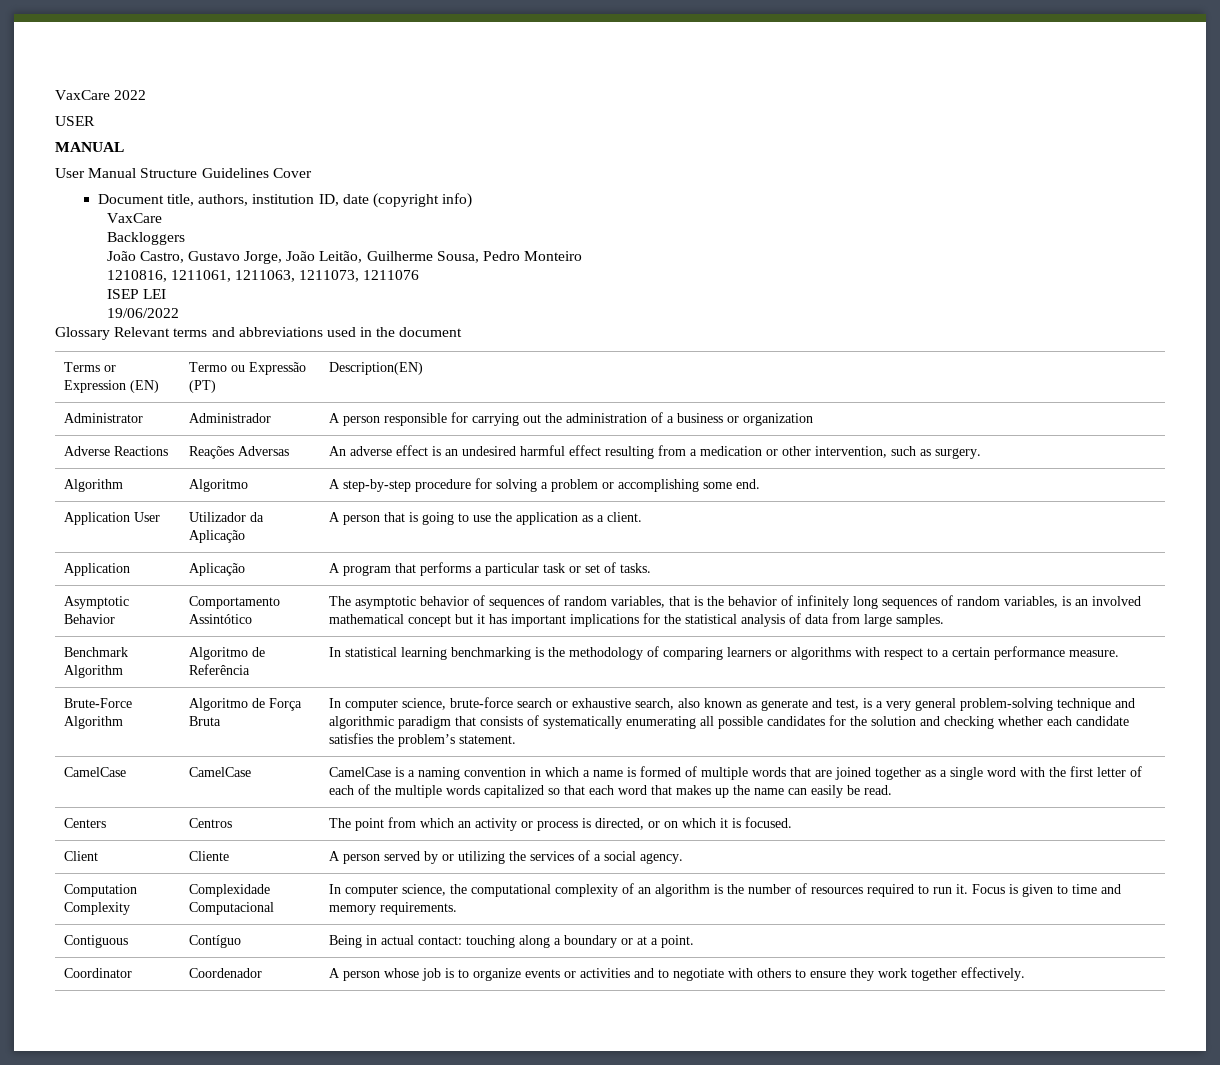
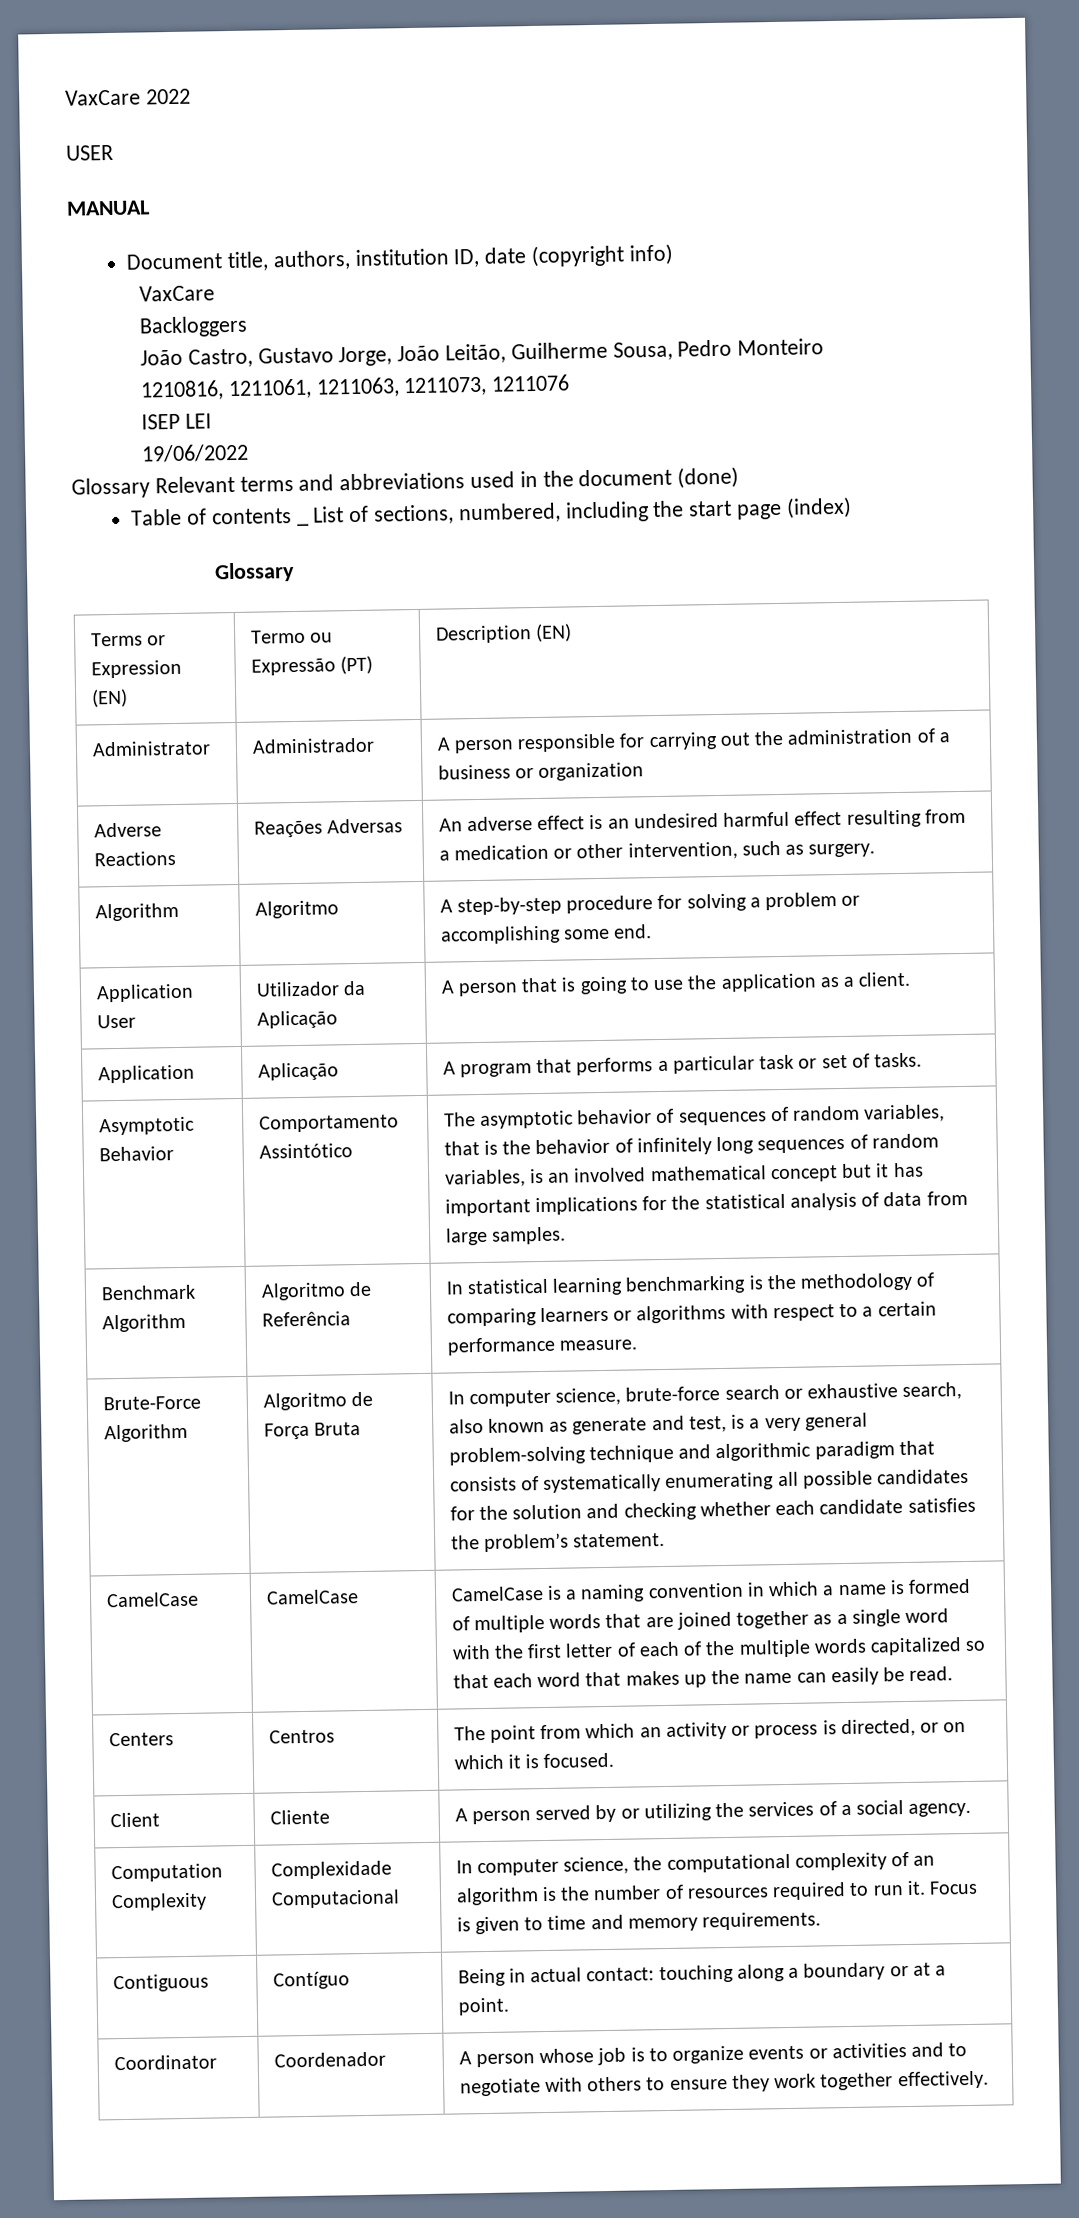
- User Manual Structure Guidelines Cover
- Glossary Relevant terms and abbreviations used in the document
+ Glossary Relevant terms and abbreviations used in the document (done)
+ Table of contents _ List of sections, numbered, including the start page (index)
+ Glossary
- Terms or Expression (EN) | Termo ou Expressão (PT) | Description(EN)
+ Terms or Expression (EN) | Termo ou Expressão (PT) | Description (EN)

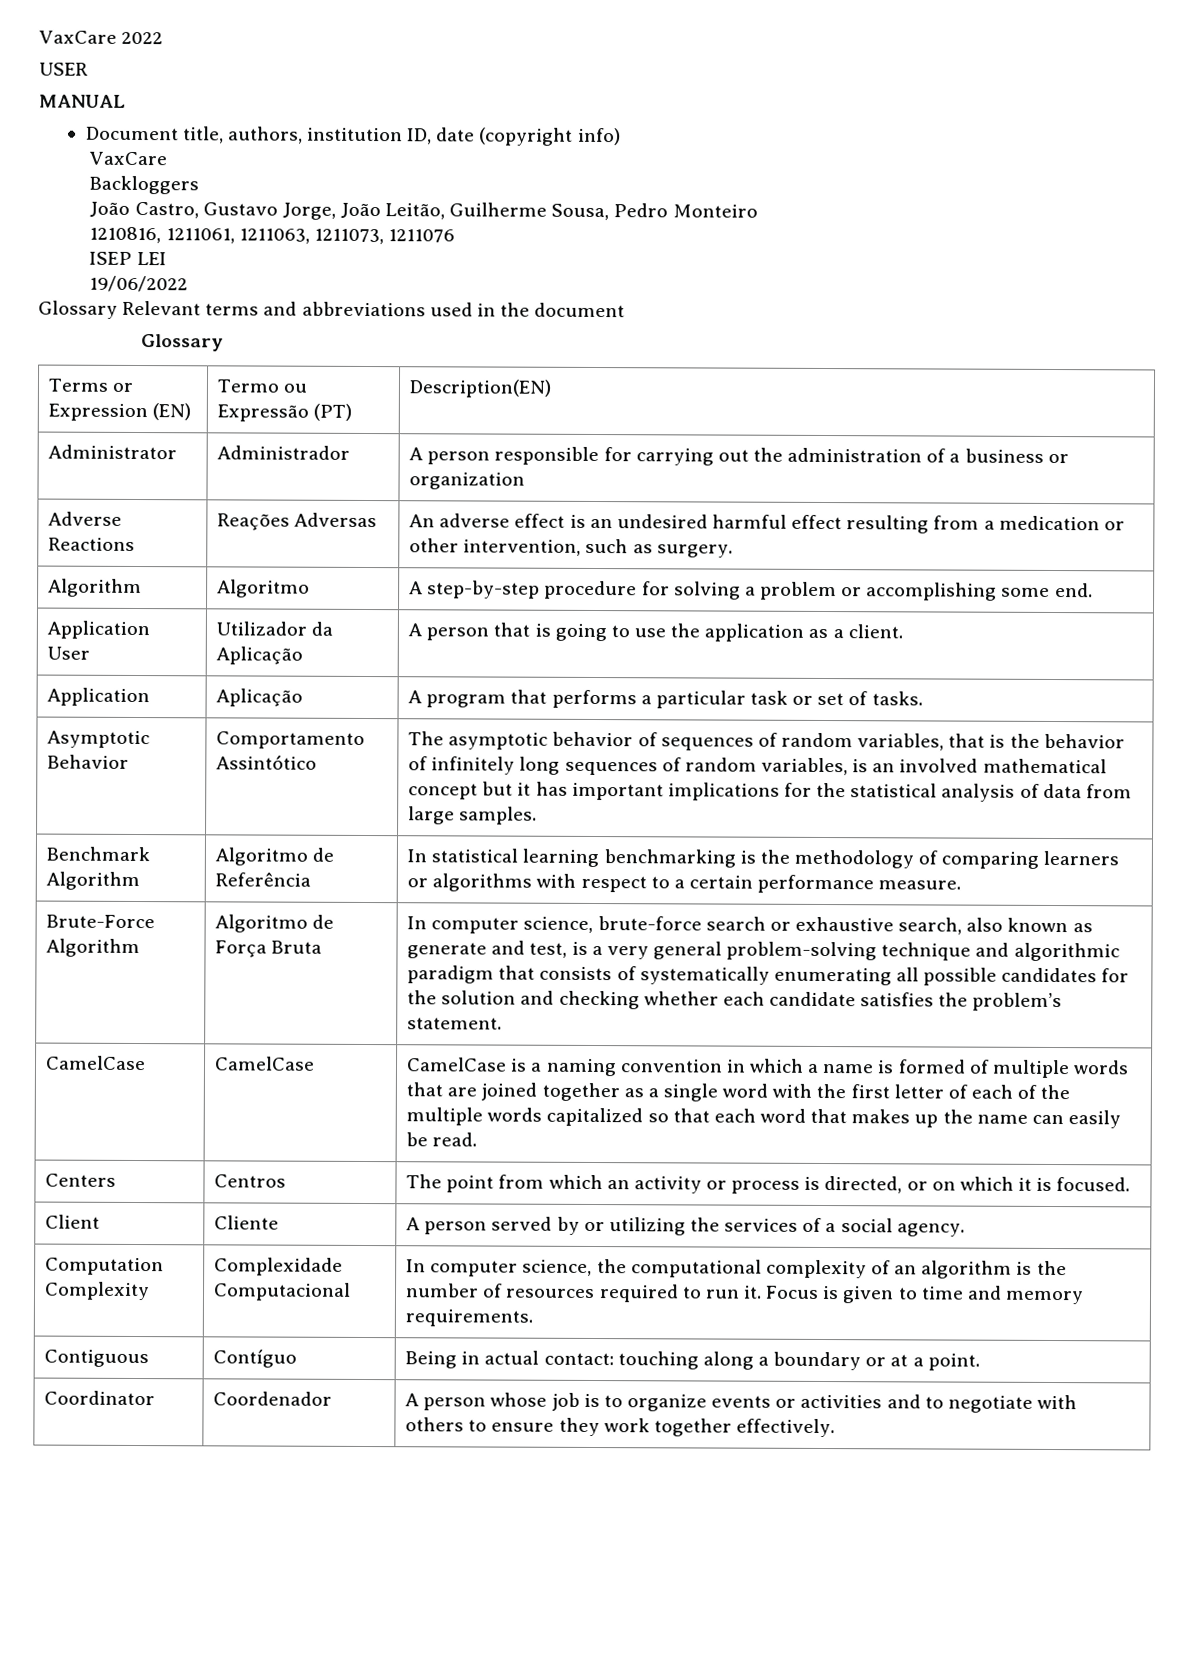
- Glossary Relevant terms and abbreviations used in the document (done)
- Table of contents _ List of sections, numbered, including the start page (index)
+ Glossary Relevant terms and abbreviations used in the document
- Terms or Expression (EN) | Termo ou Expressão (PT) | Description (EN)
+ Terms or Expression (EN) | Termo ou Expressão (PT) | Description(EN)

